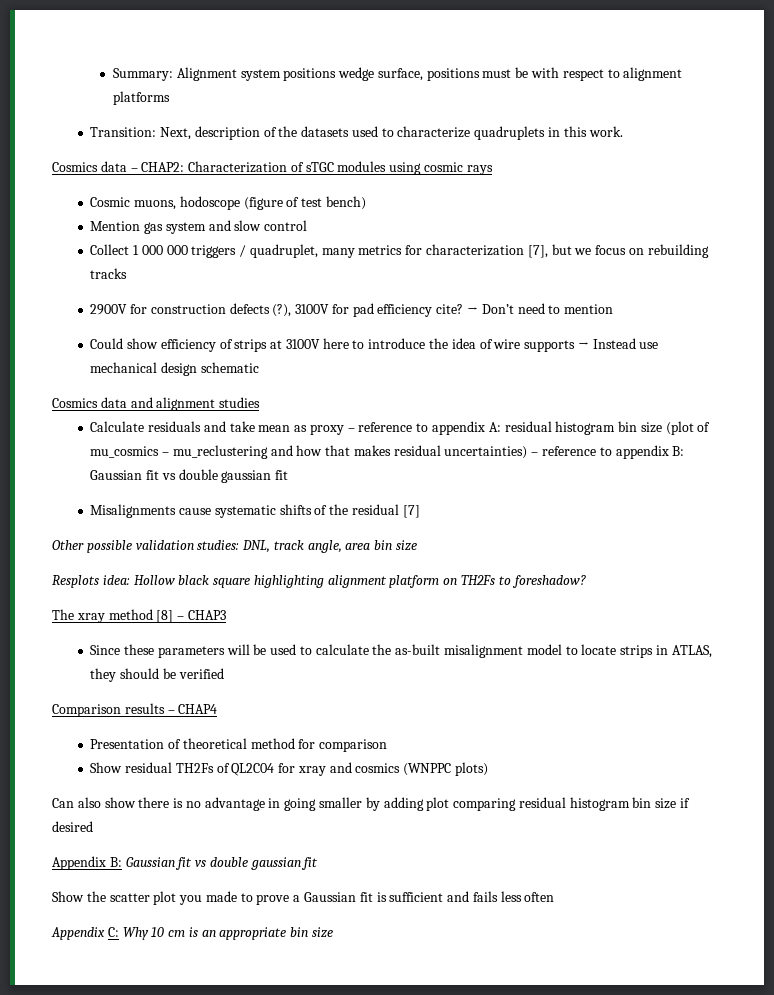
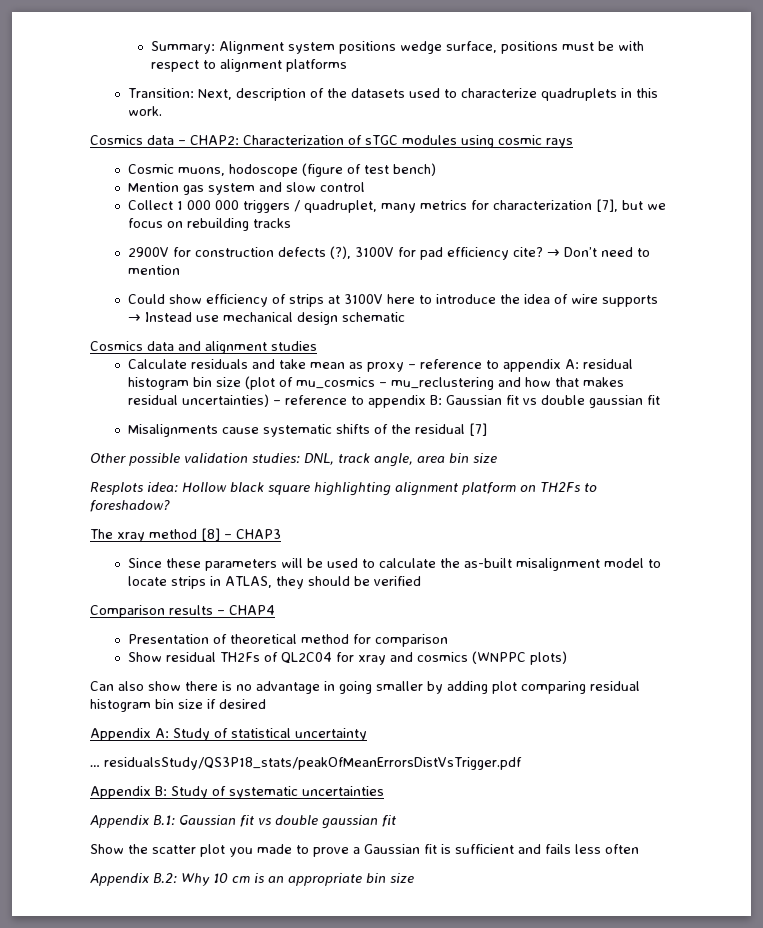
- Appendix B: Gaussian fit vs double gaussian fit
+ Appendix A: Study of statistical uncertainty
+ … residualsStudy/QS3P18_stats/peakOfMeanErrorsDistVsTrigger.pdf
+ Appendix B: Study of systematic uncertainties
+ Appendix B.1: Gaussian fit vs double gaussian fit
- Appendix C: Why 10 cm is an appropriate bin size
+ Appendix B.2: Why 10 cm is an appropriate bin size

